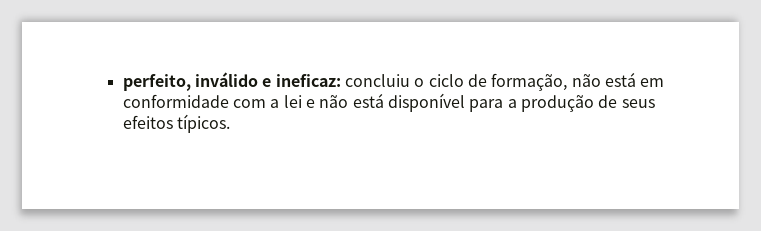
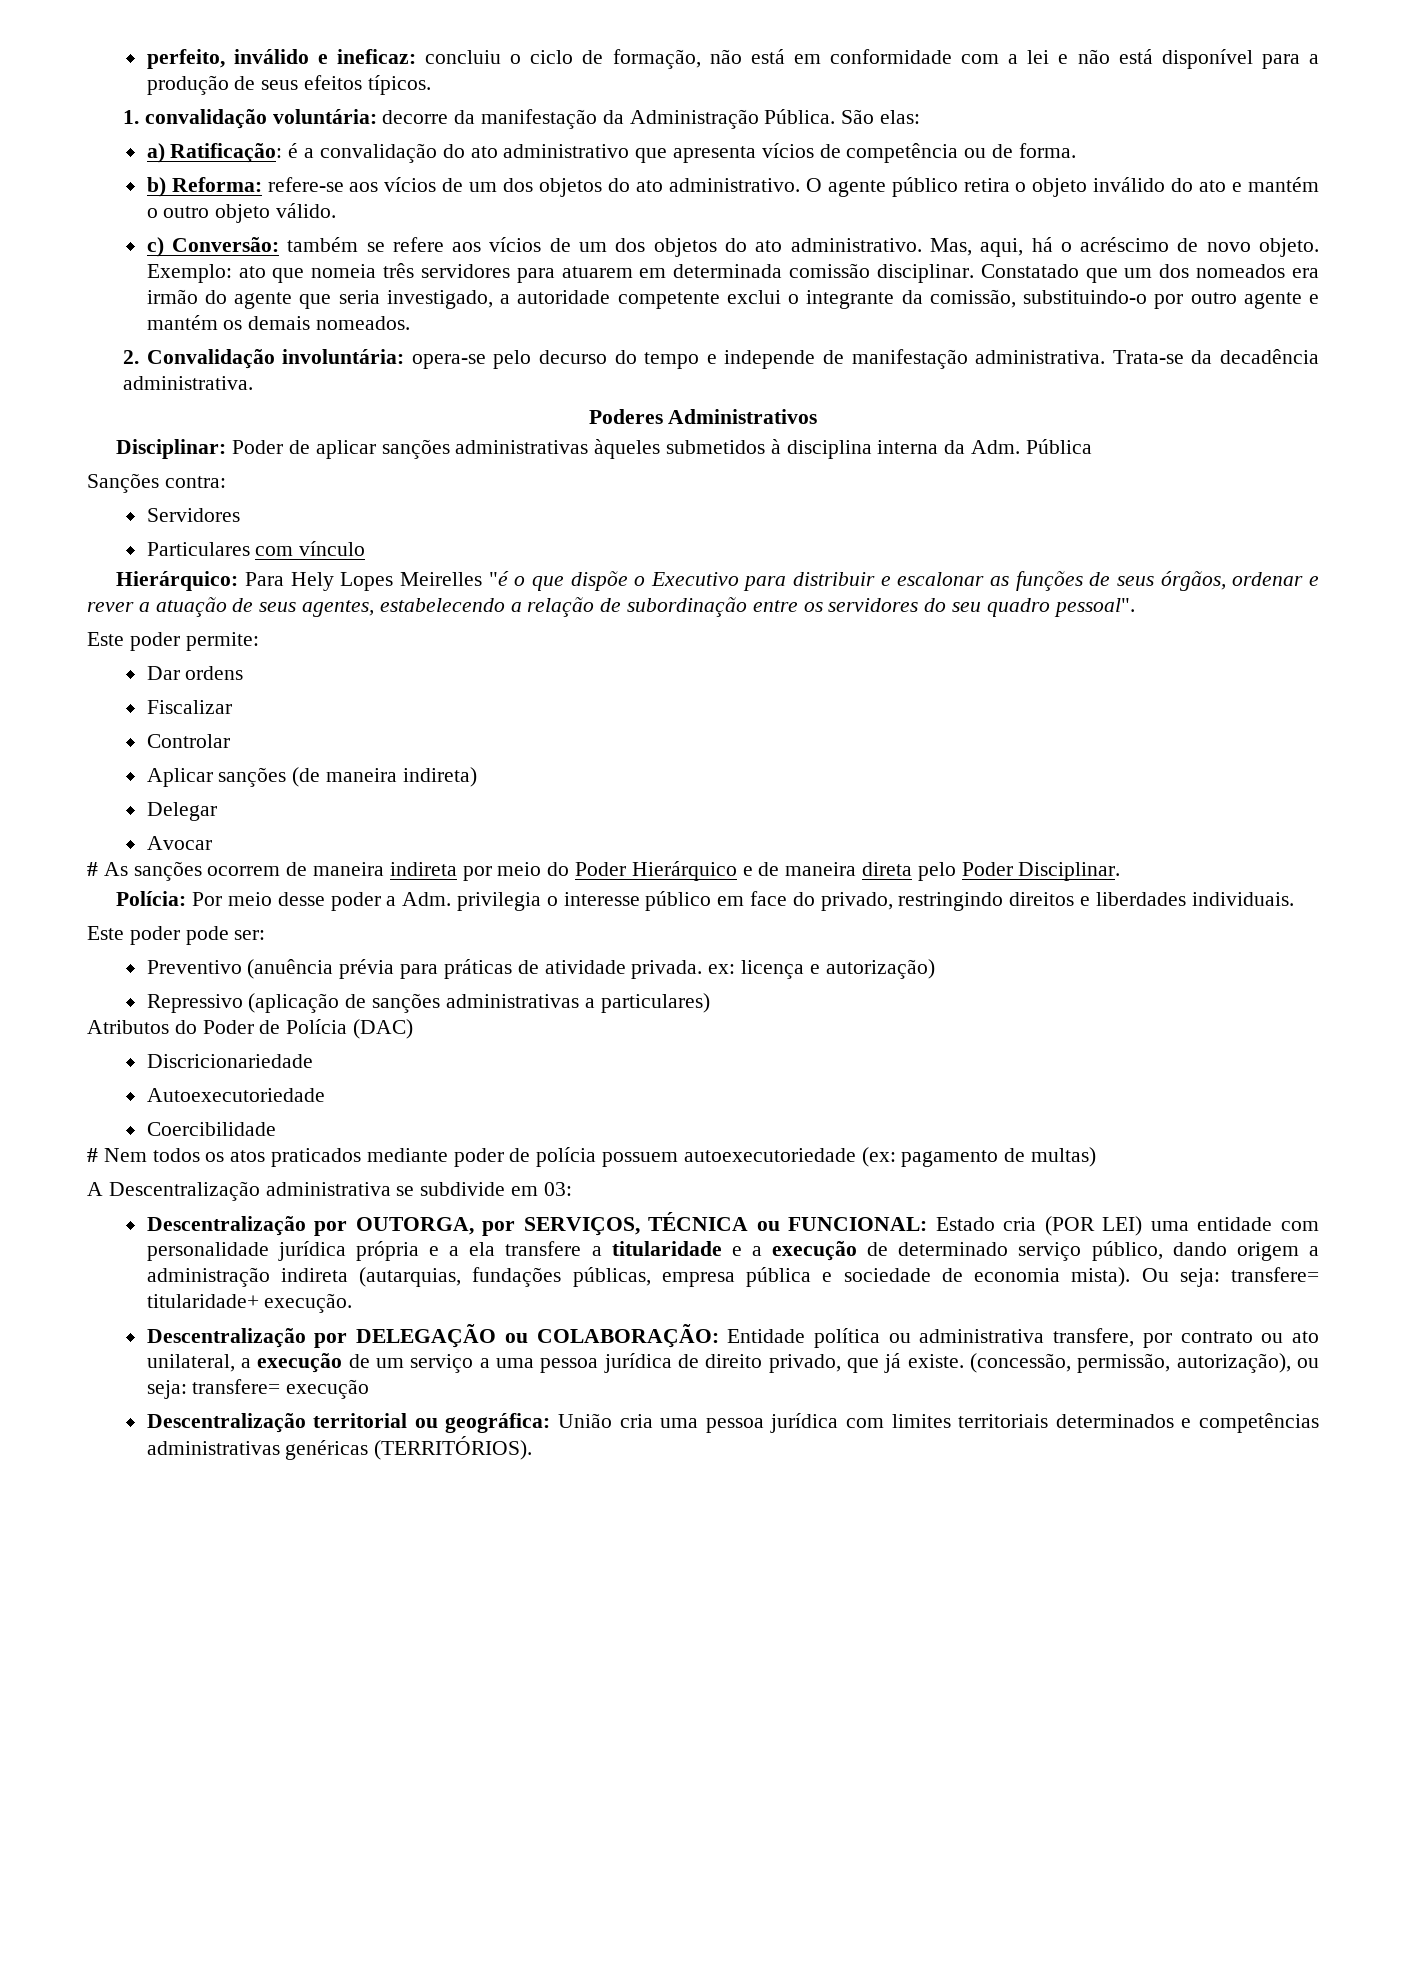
+ 1. convalidação voluntária: decorre da manifestação da Administração Pública. São elas:
+ a) Ratificação: é a convalidação do ato administrativo que apresenta vícios de competência ou de forma.
+ b) Reforma: refere-se aos vícios de um dos objetos do ato administrativo. O agente público retira o objeto inválido do ato e mantém o outro objeto válido.
+ c) Conversão: também se refere aos vícios de um dos objetos do ato administrativo. Mas, aqui, há o acréscimo de novo objeto. Exemplo: ato que nomeia três servidores para atuarem em determinada comissão disciplinar. Constatado que um dos nomeados era irmão do agente que seria investigado, a autoridade competente exclui o integrante da comissão, substituindo-o por outro agente e mantém os demais nomeados.
+ 2. Convalidação involuntária: opera-se pelo decurso do tempo e independe de manifestação administrativa. Trata-se da decadência administrativa.
+ Poderes Administrativos
+ Disciplinar: Poder de aplicar sanções administrativas àqueles submetidos à disciplina interna da Adm. Pública
+ Sanções contra:
+ Servidores
+ Particulares com vínculo
+ Hierárquico: Para Hely Lopes Meirelles "é o que dispõe o Executivo para distribuir e escalonar as funções de seus órgãos, ordenar e rever a atuação de seus agentes, estabelecendo a relação de subordinação entre os servidores do seu quadro pessoal".
+ Este poder permite:
+ Dar ordens
+ Fiscalizar
+ Controlar
+ Aplicar sanções (de maneira indireta)
+ Delegar
+ Avocar
+ # As sanções ocorrem de maneira indireta por meio do Poder Hierárquico e de maneira direta pelo Poder Disciplinar.
+ Polícia: Por meio desse poder a Adm. privilegia o interesse público em face do privado, restringindo direitos e liberdades individuais.
+ Este poder pode ser:
+ Preventivo (anuência prévia para práticas de atividade privada. ex: licença e autorização)
+ Repressivo (aplicação de sanções administrativas a particulares)
+ Atributos do Poder de Polícia (DAC)
+ Discricionariedade
+ Autoexecutoriedade
+ Coercibilidade
+ # Nem todos os atos praticados mediante poder de polícia possuem autoexecutoriedade (ex: pagamento de multas)
+ A Descentralização administrativa se subdivide em 03:
+ Descentralização por OUTORGA, por SERVIÇOS, TÉCNICA ou FUNCIONAL: Estado cria (POR LEI) uma entidade com personalidade jurídica própria e a ela transfere a titularidade e a execução de determinado serviço público, dando origem a administração indireta (autarquias, fundações públicas, empresa pública e sociedade de economia mista). Ou seja: transfere= titularidade+ execução.
+ Descentralização por DELEGAÇÃO ou COLABORAÇÃO: Entidade política ou administrativa transfere, por contrato ou ato unilateral, a execução de um serviço a uma pessoa jurídica de direito privado, que já existe. (concessão, permissão, autorização), ou seja: transfere= execução
+ Descentralização territorial ou geográfica: União cria uma pessoa jurídica com limites territoriais determinados e competências administrativas genéricas (TERRITÓRIOS).

